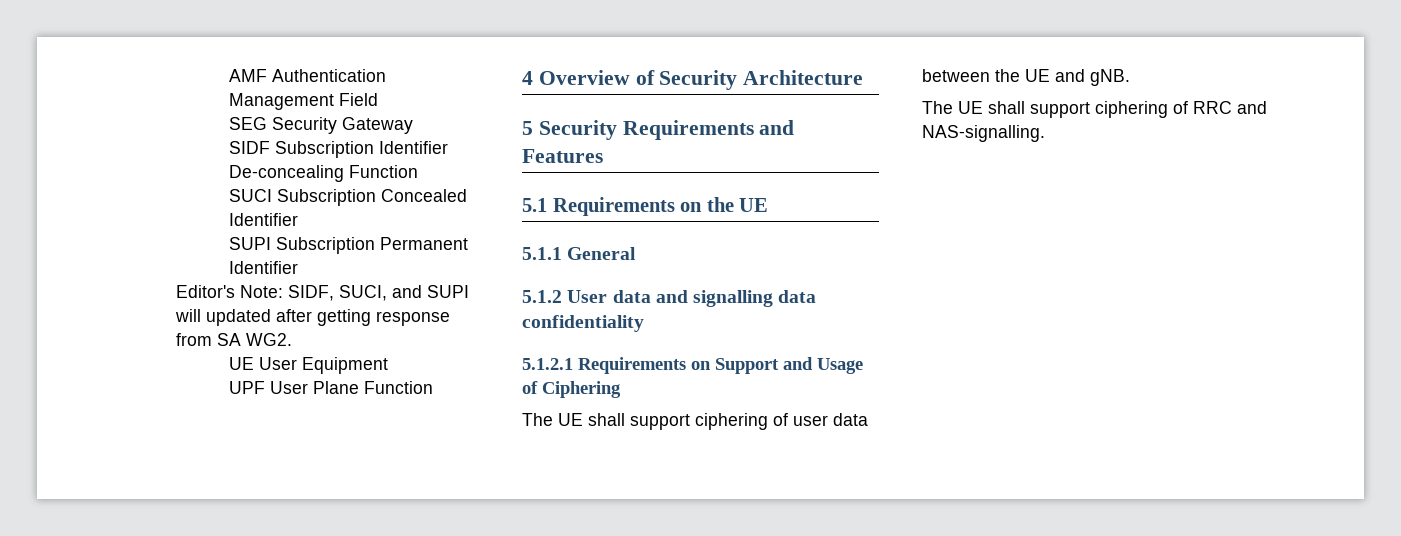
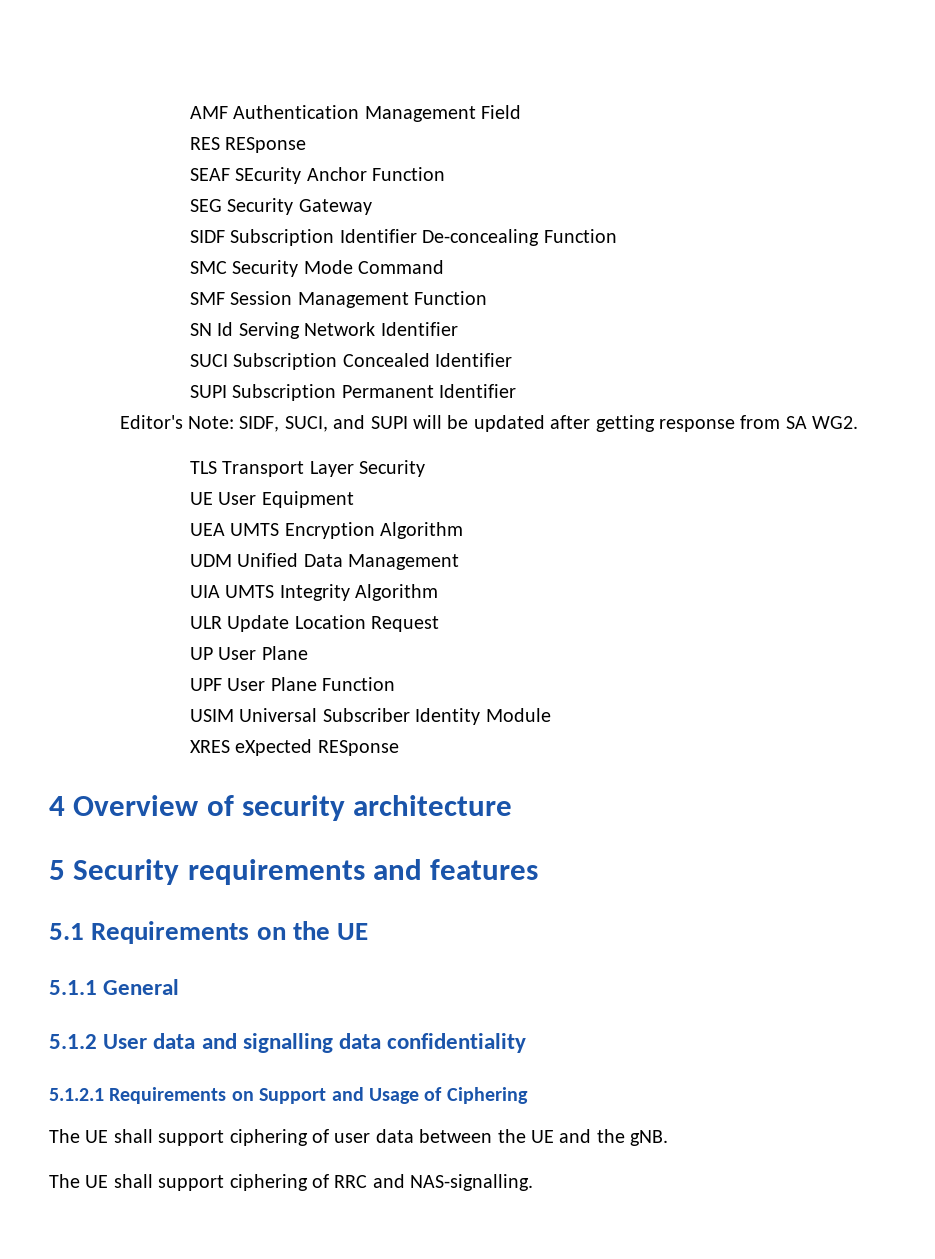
+ RES RESponse
+ SEAF SEcurity Anchor Function
+ SMC Security Mode Command
+ SMF Session Management Function
+ SN Id Serving Network Identifier
- Editor's Note: SIDF, SUCI, and SUPI will updated after getting response from SA WG2.
+ Editor's Note: SIDF, SUCI, and SUPI will be updated after getting response from SA WG2.
+ TLS Transport Layer Security
+ UEA UMTS Encryption Algorithm
+ UDM Unified Data Management
+ UIA UMTS Integrity Algorithm
+ ULR Update Location Request
+ UP User Plane
  UPF User Plane Function
+ USIM Universal Subscriber Identity Module
+ XRES eXpected RESponse
- 4 Overview of Security Architecture
+ 4 Overview of security architecture
- 5 Security Requirements and Features
+ 5 Security requirements and features
- The UE shall support ciphering of user data between the UE and gNB.
+ The UE shall support ciphering of user data between the UE and the gNB.

